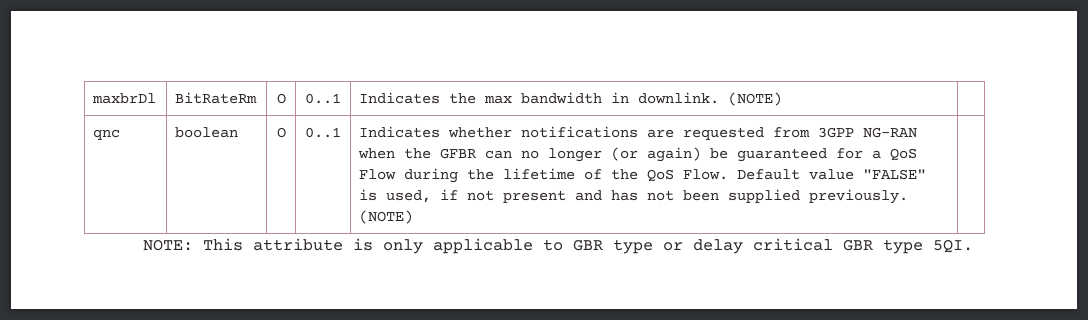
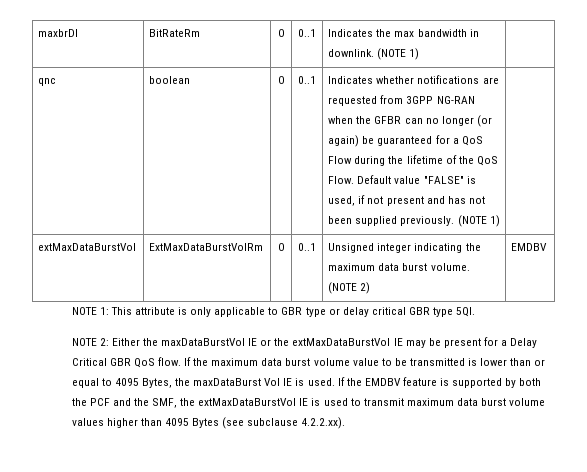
- maxbrDl | BitRateRm | O | 0..1 | Indicates the max bandwidth in downlink. (NOTE) |
+ maxbrDl | BitRateRm | O | 0..1 | Indicates the max bandwidth in downlink. (NOTE 1) |
- Default value "FALSE" is used, if not present and has not been supplied previously. (NOTE) |
- NOTE: This attribute is only applicable to GBR type or delay critical GBR type 5QI.
+ Default value "FALSE" is used, if not present and has not been supplied previously. (NOTE 1) |
+ extMaxDataBurstVol | ExtMaxDataBurstVolRm | O | 0..1 | Unsigned integer indicating the maximum data burst volume. (NOTE 2) | EMDBV
+ NOTE 1: This attribute is only applicable to GBR type or delay critical GBR type 5QI.
+ NOTE 2: Either the maxDataBurstVol IE or the extMaxDataBurstVol IE may be present for a Delay Critical GBR QoS flow. If the maximum data burst volume value to be transmitted is lower than or equal to 4095 Bytes, the maxDataBurst Vol IE is used. If the EMDBV feature is supported by both the PCF and the SMF, the extMaxDataBurstVol IE is used to transmit maximum data burst volume values higher than 4095 Bytes (see subclause 4.2.2.xx).

